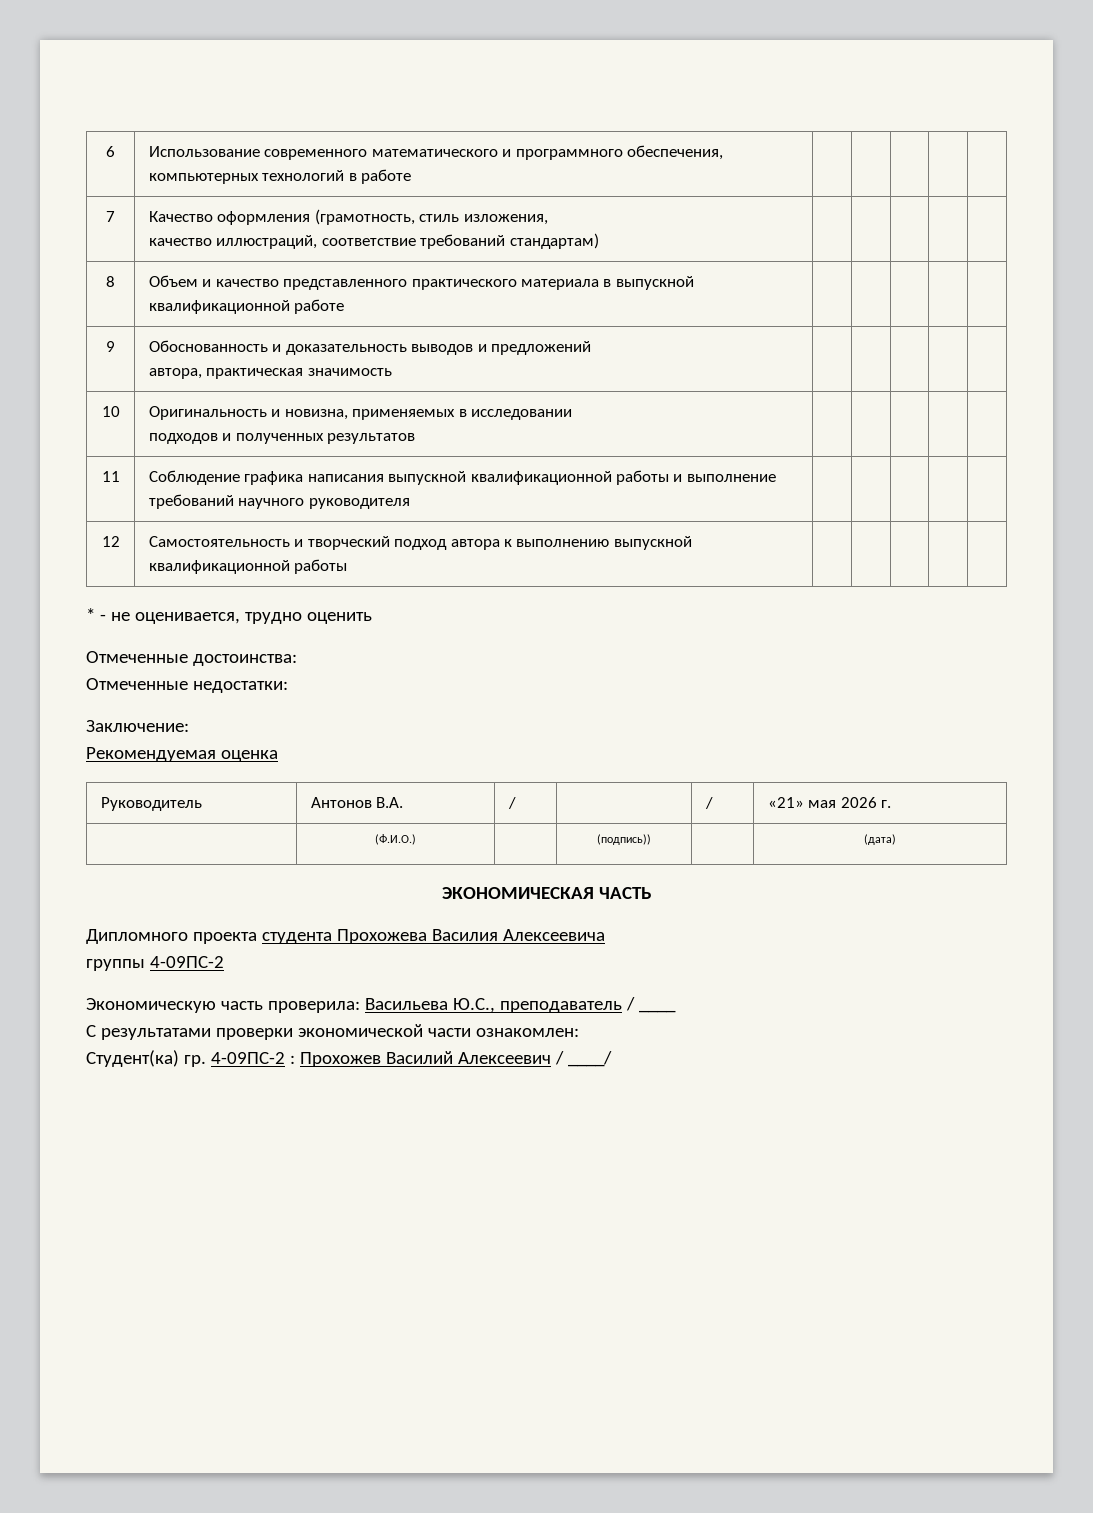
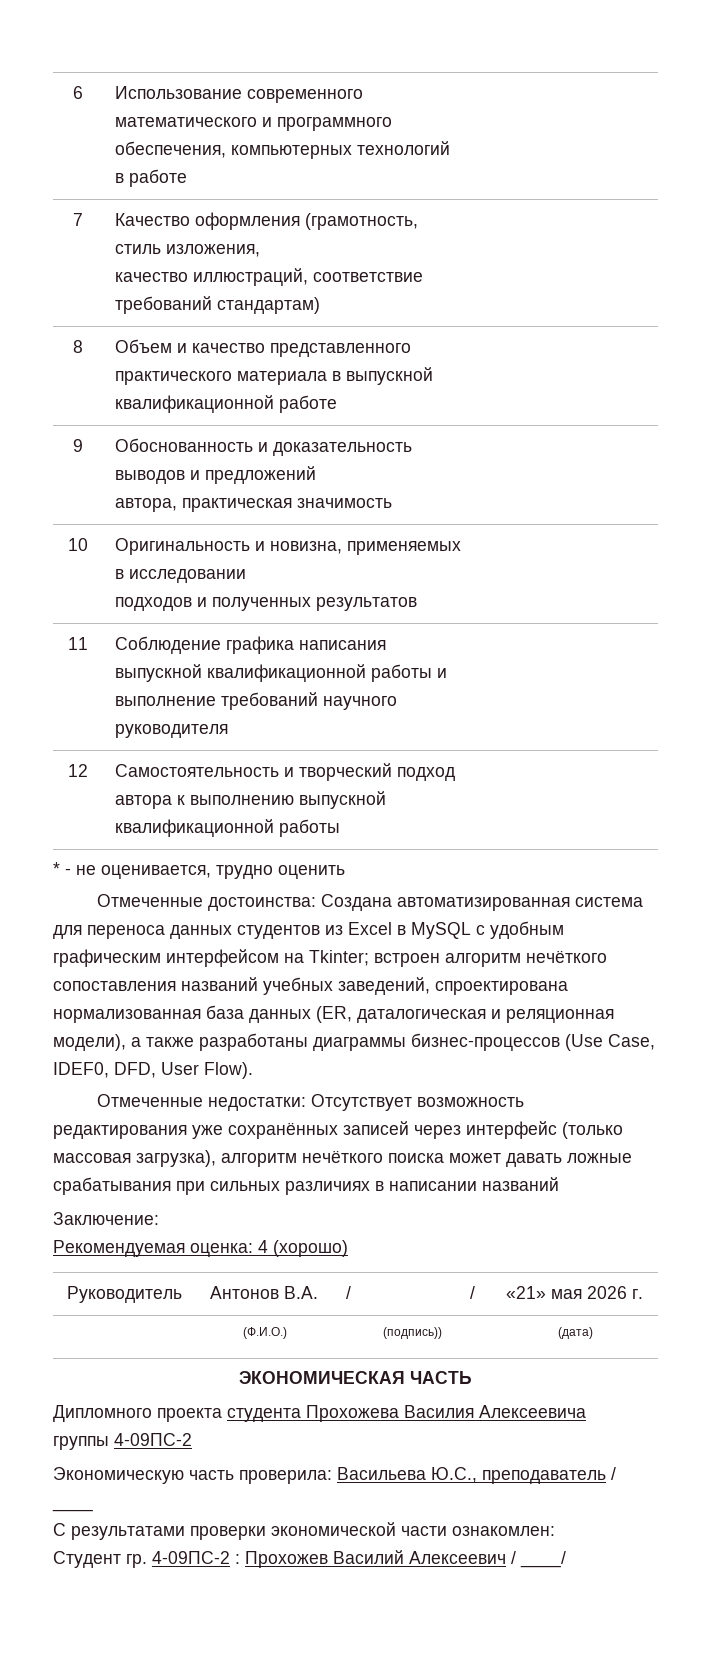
- Отмеченные достоинства:
- Отмеченные недостатки:
+ Отмеченные достоинства: Создана автоматизированная система для переноса данных студентов из Excel в MySQL с удобным графическим интерфейсом на Tkinter; встроен алгоритм нечёткого сопоставления названий учебных заведений, спроектирована нормализованная база данных (ER, даталогическая и реляционная модели), а также разработаны диаграммы бизнес-процессов (Use Case, IDEF0, DFD, User Flow).
+ Отмеченные недостатки: Отсутствует возможность редактирования уже сохранённых записей через интерфейс (только массовая загрузка), алгоритм нечёткого поиска может давать ложные срабатывания при сильных различиях в написании названий
- Рекомендуемая оценка
+ Рекомендуемая оценка: 4 (хорошо)
- Студент(ка) гр.
+ Студент гр.

